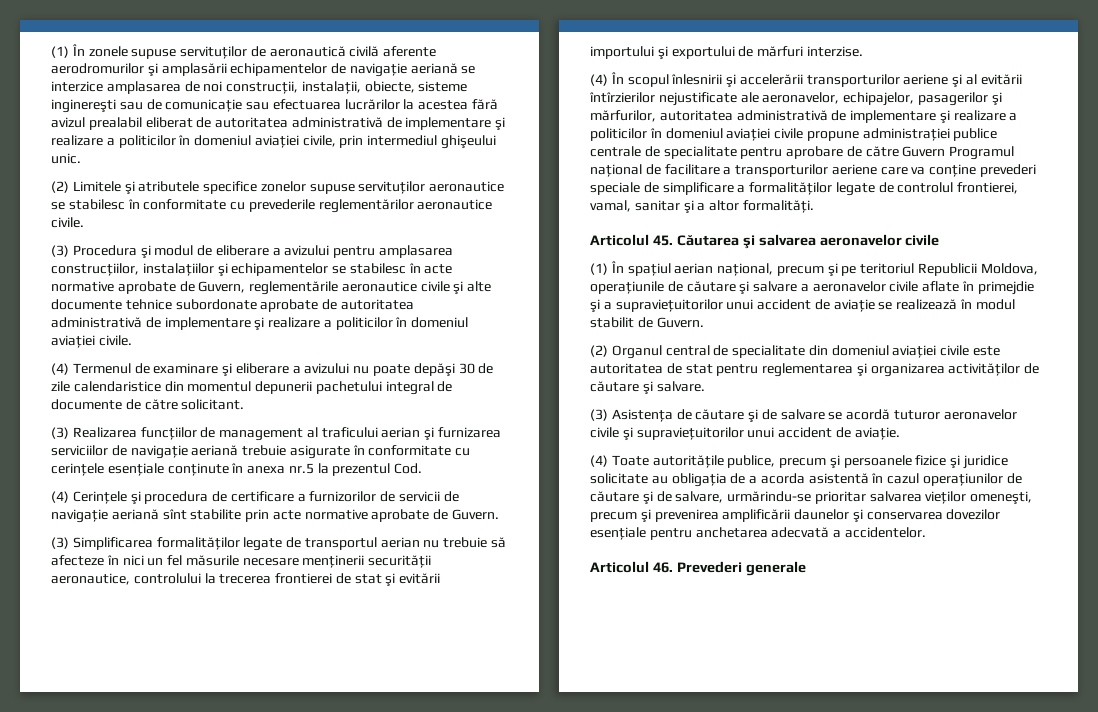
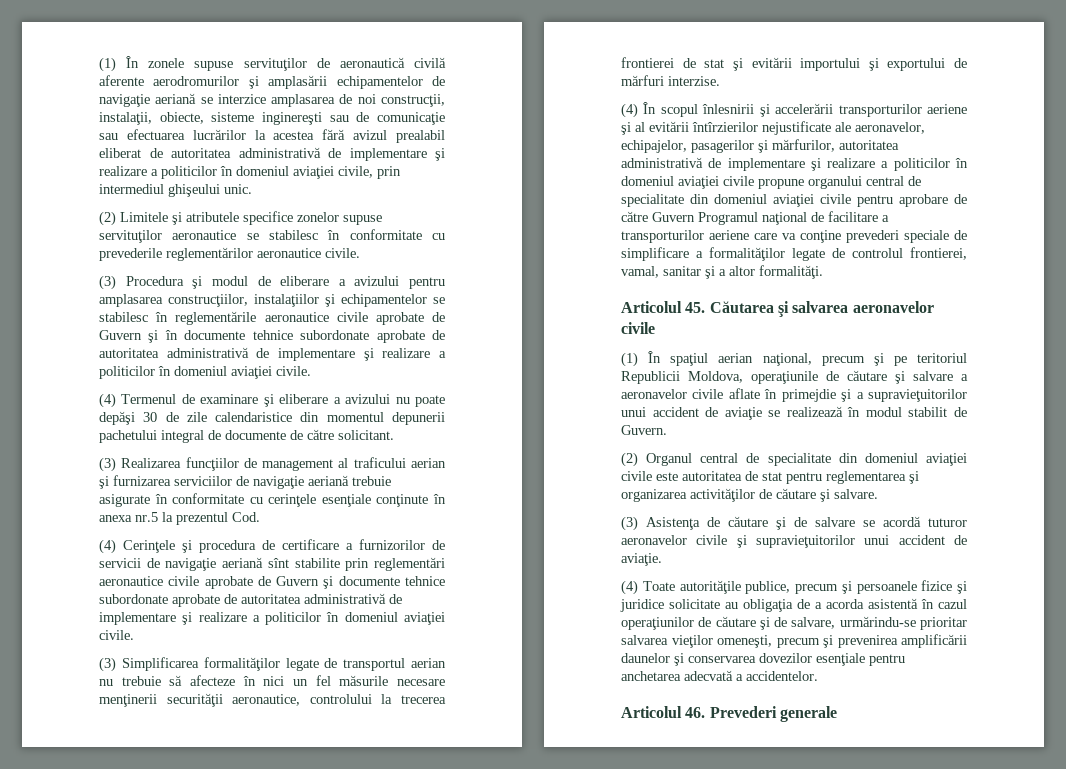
- (3) Procedura şi modul de eliberare a avizului pentru amplasarea construcţiilor, instalaţiilor şi echipamentelor se stabilesc în acte normative aprobate de Guvern, reglementările aeronautice civile şi alte documente tehnice subordonate aprobate de autoritatea administrativă de implementare şi realizare a politicilor în domeniul aviaţiei civile.
+ (3) Procedura şi modul de eliberare a avizului pentru amplasarea construcţiilor, instalaţiilor şi echipamentelor se stabilesc în reglementările aeronautice civile aprobate de Guvern şi în documente tehnice subordonate aprobate de autoritatea administrativă de implementare şi realizare a politicilor în domeniul aviaţiei civile.
- (4) Cerinţele şi procedura de certificare a furnizorilor de servicii de navigaţie aeriană sînt stabilite prin acte normative aprobate de Guvern.
+ (4) Cerinţele şi procedura de certificare a furnizorilor de servicii de navigaţie aeriană sînt stabilite prin reglementări aeronautice civile aprobate de Guvern şi documente tehnice subordonate aprobate de autoritatea administrativă de implementare şi realizare a politicilor în domeniul aviaţiei civile.
- (4) În scopul înlesnirii şi accelerării transporturilor aeriene şi al evitării întîrzierilor nejustificate ale aeronavelor, echipajelor, pasagerilor şi mărfurilor, autoritatea administrativă de implementare şi realizare a politicilor în domeniul aviaţiei civile propune administraţiei publice centrale de specialitate pentru aprobare de către Guvern Programul naţional de facilitare a transporturilor aeriene care va conţine prevederi speciale de simplificare a formalităţilor legate de controlul frontierei, vamal, sanitar şi a altor formalităţi.
+ (4) În scopul înlesnirii şi accelerării transporturilor aeriene şi al evitării întîrzierilor nejustificate ale aeronavelor, echipajelor, pasagerilor şi mărfurilor, autoritatea administrativă de implementare şi realizare a politicilor în domeniul aviaţiei civile propune organului central de specialitate din domeniul aviaţiei civile pentru aprobare de către Guvern Programul naţional de facilitare a transporturilor aeriene care va conţine prevederi speciale de simplificare a formalităţilor legate de controlul frontierei, vamal, sanitar şi a altor formalităţi.

